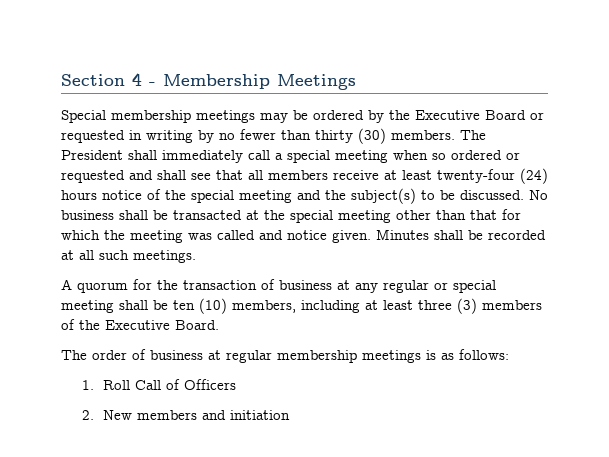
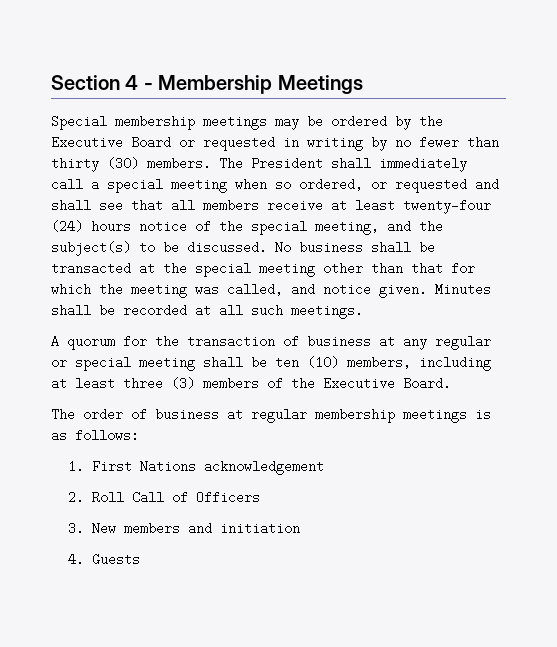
- The President shall immediately call a special meeting when so ordered or requested and shall see that all members receive at least twenty-four (24) hours notice of the special meeting and the subject(s) to be discussed.
+ The President shall immediately call a special meeting when so ordered, or requested and shall see that all members receive at least twenty-four (24) hours notice of the special meeting, and the subject(s) to be discussed.
- No business shall be transacted at the special meeting other than that for which the meeting was called and notice given.
+ No business shall be transacted at the special meeting other than that for which the meeting was called, and notice given.
- 1. Roll Call of Officers
+ 1. First Nations acknowledgement
+ 2. Roll Call of Officers
- 2. New members and initiation
+ 3. New members and initiation
+ 4. Guests

